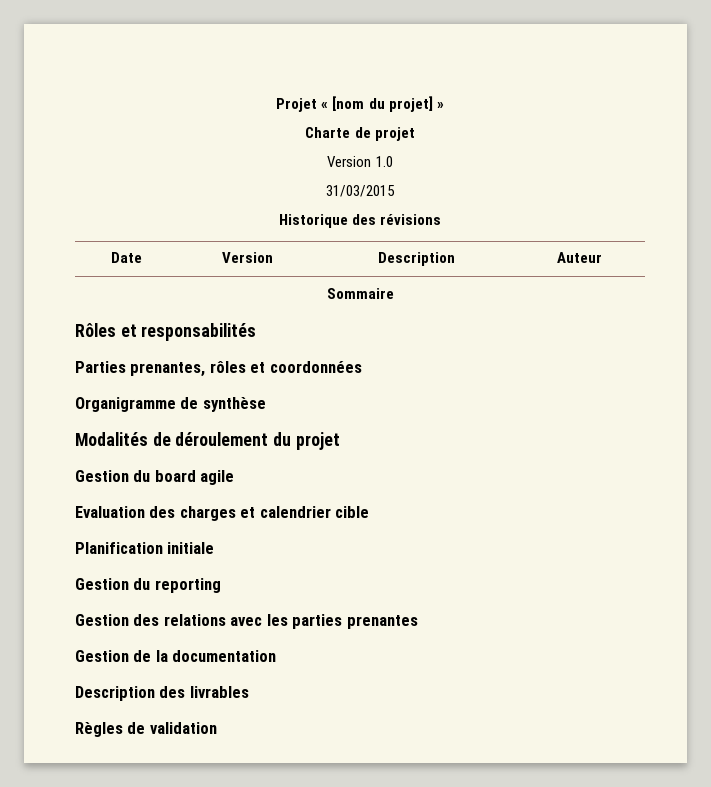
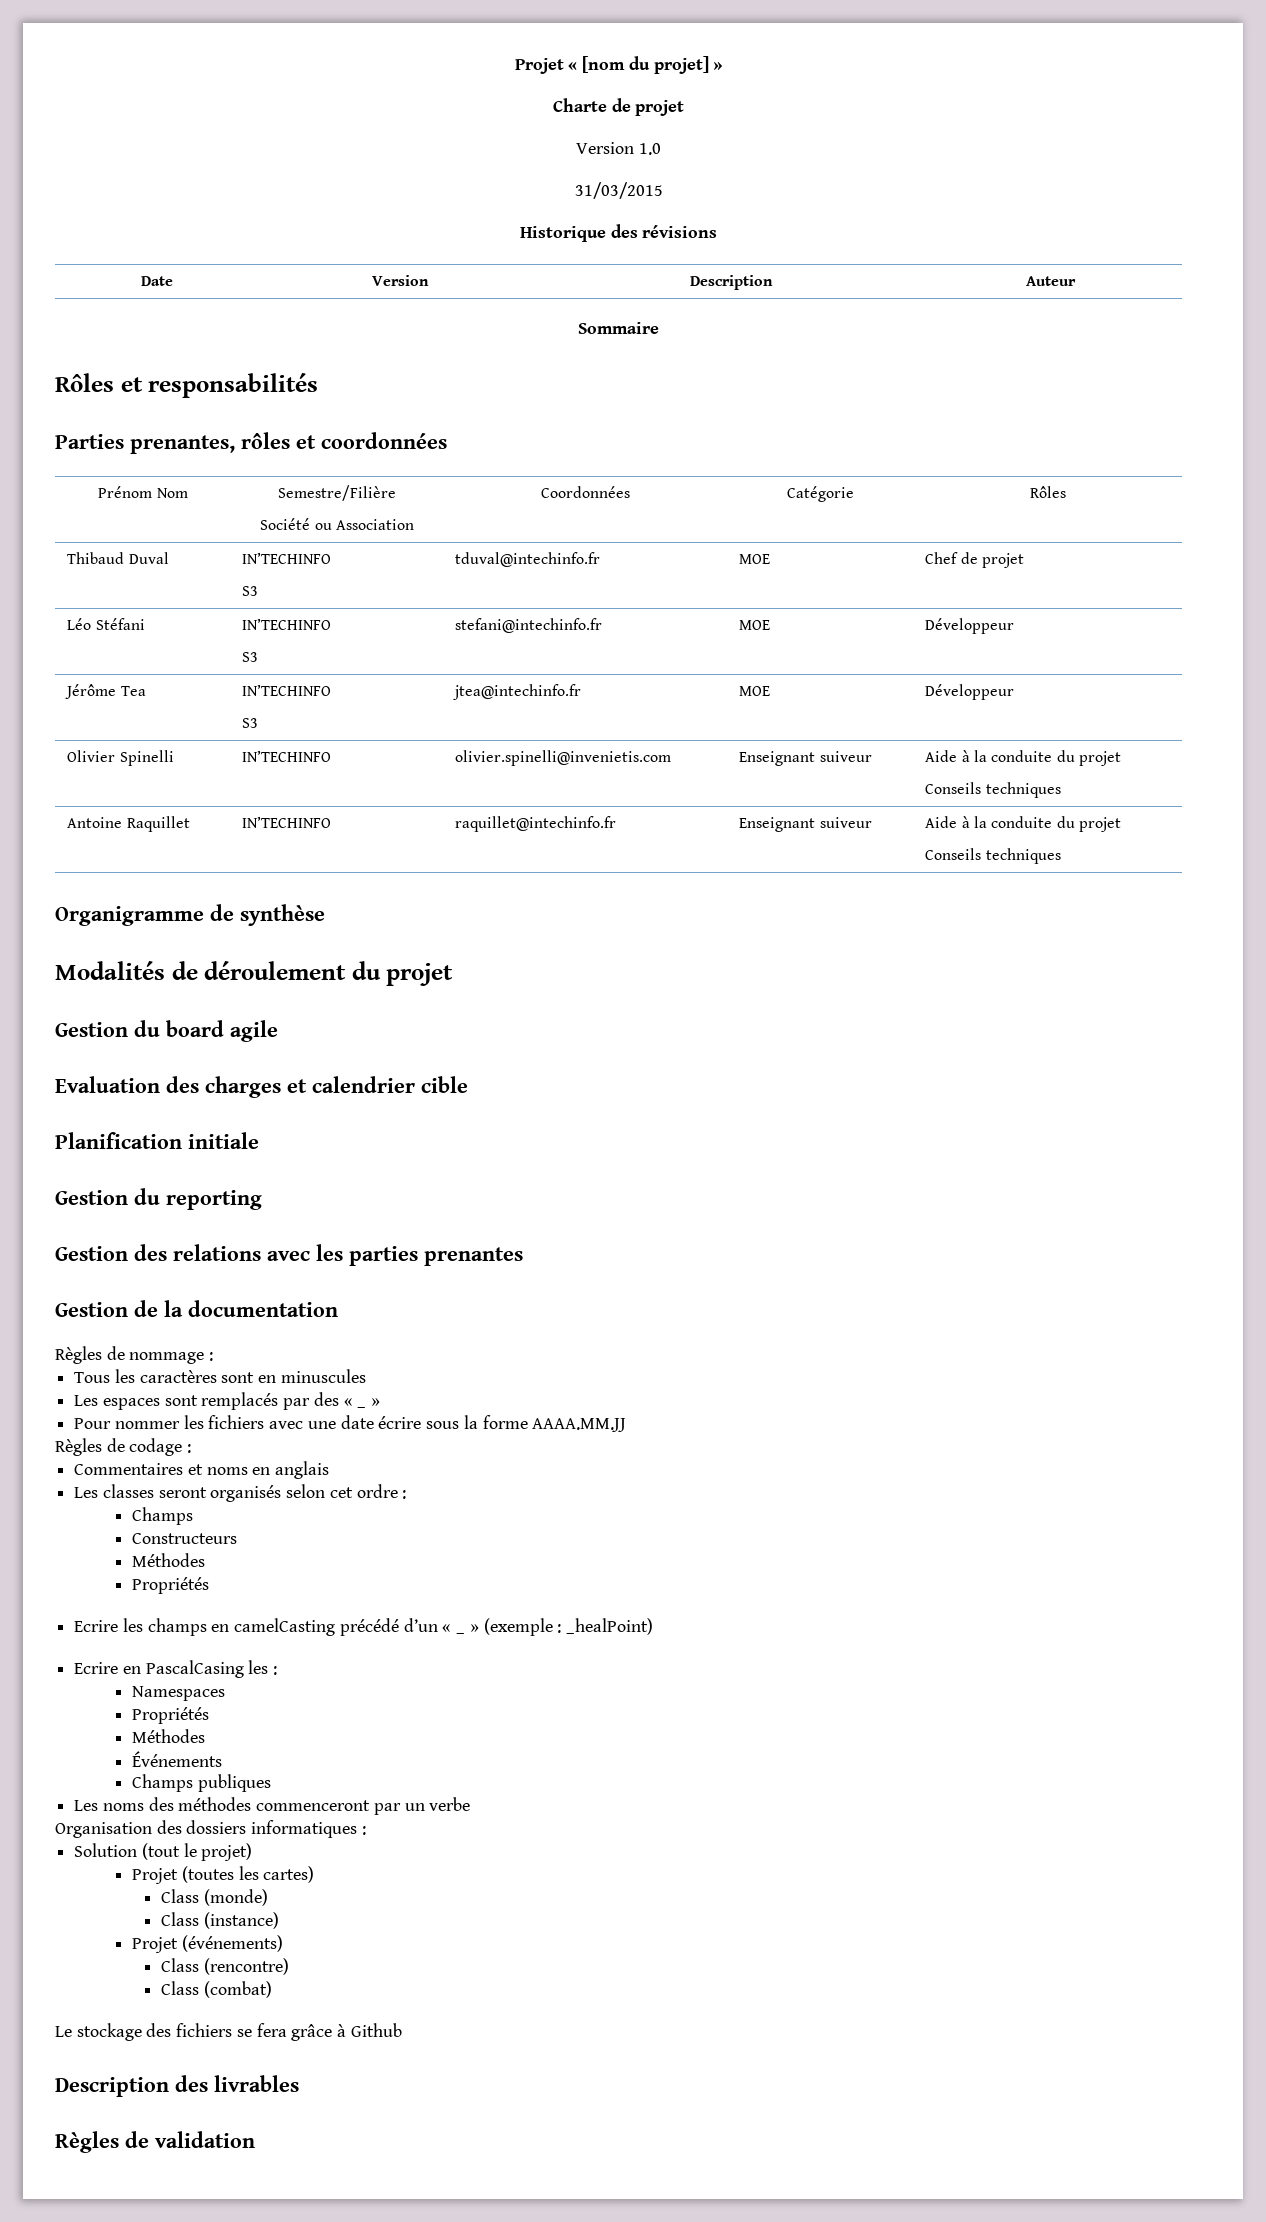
+ Prénom Nom | Semestre/Filière
+ Société ou Association | Coordonnées | Catégorie | Rôles
+ Thibaud Duval | IN’TECHINFO
+ S3 | tduval@intechinfo.fr | MOE | Chef de projet
+ Léo Stéfani | IN’TECHINFO
+ S3 | stefani@intechinfo.fr | MOE | Développeur
+ Jérôme Tea | IN’TECHINFO
+ S3 | jtea@intechinfo.fr | MOE | Développeur
+ Olivier Spinelli | IN’TECHINFO | olivier.spinelli@invenietis.com | Enseignant suiveur | Aide à la conduite du projet
+ Conseils techniques
+ Antoine Raquillet | IN’TECHINFO | raquillet@intechinfo.fr | Enseignant suiveur | Aide à la conduite du projet
+ Conseils techniques
+ Règles de nommage :
+ Tous les caractères sont en minuscules
+ Les espaces sont remplacés par des « _ »
+ Pour nommer les fichiers avec une date écrire sous la forme AAAA.MM.JJ
+ Règles de codage :
+ Commentaires et noms en anglais
+ Les classes seront organisés selon cet ordre :
+ Champs
+ Constructeurs
+ Méthodes
+ Propriétés
+ Ecrire les champs en camelCasting précédé d’un « _ » (exemple : _healPoint)
+ Ecrire en PascalCasing les :
+ Namespaces
+ Propriétés
+ Méthodes
+ Événements
+ Champs publiques
+ Les noms des méthodes commenceront par un verbe
+ Organisation des dossiers informatiques :
+ Solution (tout le projet)
+ Projet (toutes les cartes)
+ Class (monde)
+ Class (instance)
+ Projet (événements)
+ Class (rencontre)
+ Class (combat)
+ Le stockage des fichiers se fera grâce à Github

